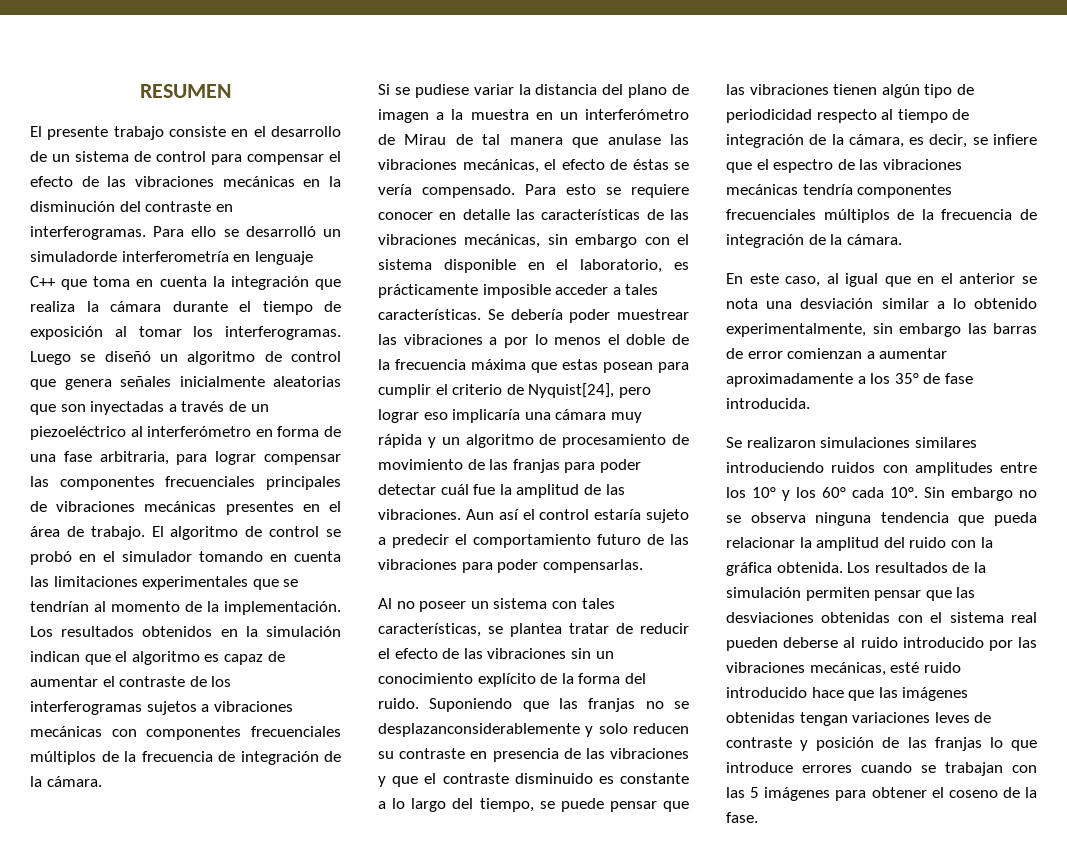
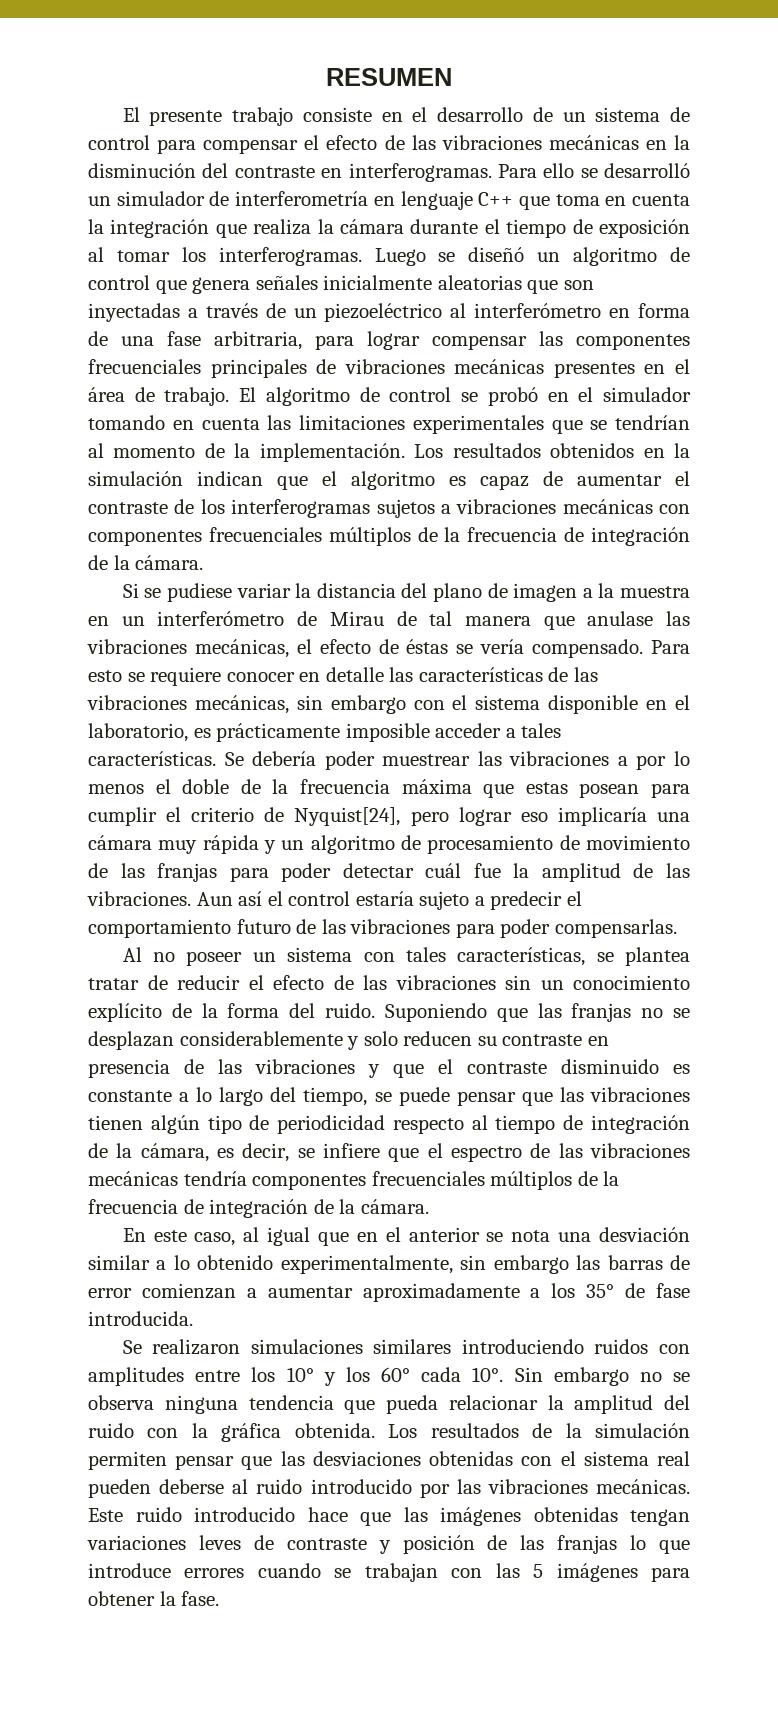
- Para ello se desarrolló un simuladorde interferometría en lenguaje C++ que toma en cuenta la integración que realiza la cámara durante el tiempo de exposición al tomar los interferogramas.
+ Para ello se desarrolló un simulador de interferometría en lenguaje C++ que toma en cuenta la integración que realiza la cámara durante el tiempo de exposición al tomar los interferogramas.
- Suponiendo que las franjas no se desplazanconsiderablemente y solo reducen su contraste en presencia de las vibraciones y que el contraste disminuido es constante a lo largo del tiempo, se puede pensar que las vibraciones tienen algún tipo de periodicidad respecto al tiempo de integración de la cámara, es decir, se infiere que el espectro de las vibraciones mecánicas tendría componentes frecuenciales múltiplos de la frecuencia de integración de la cámara.
+ Suponiendo que las franjas no se desplazan considerablemente y solo reducen su contraste en presencia de las vibraciones y que el contraste disminuido es constante a lo largo del tiempo, se puede pensar que las vibraciones tienen algún tipo de periodicidad respecto al tiempo de integración de la cámara, es decir, se infiere que el espectro de las vibraciones mecánicas tendría componentes frecuenciales múltiplos de la frecuencia de integración de la cámara.
- Los resultados de la simulación permiten pensar que las desviaciones obtenidas con el sistema real pueden deberse al ruido introducido por las vibraciones mecánicas, esté ruido introducido hace que las imágenes obtenidas tengan variaciones leves de contraste y posición de las franjas lo que introduce errores cuando se trabajan con las 5 imágenes para obtener el coseno de la fase.
+ Los resultados de la simulación permiten pensar que las desviaciones obtenidas con el sistema real pueden deberse al ruido introducido por las vibraciones mecánicas. Este ruido introducido hace que las imágenes obtenidas tengan variaciones leves de contraste y posición de las franjas lo que introduce errores cuando se trabajan con las 5 imágenes para obtener la fase.

